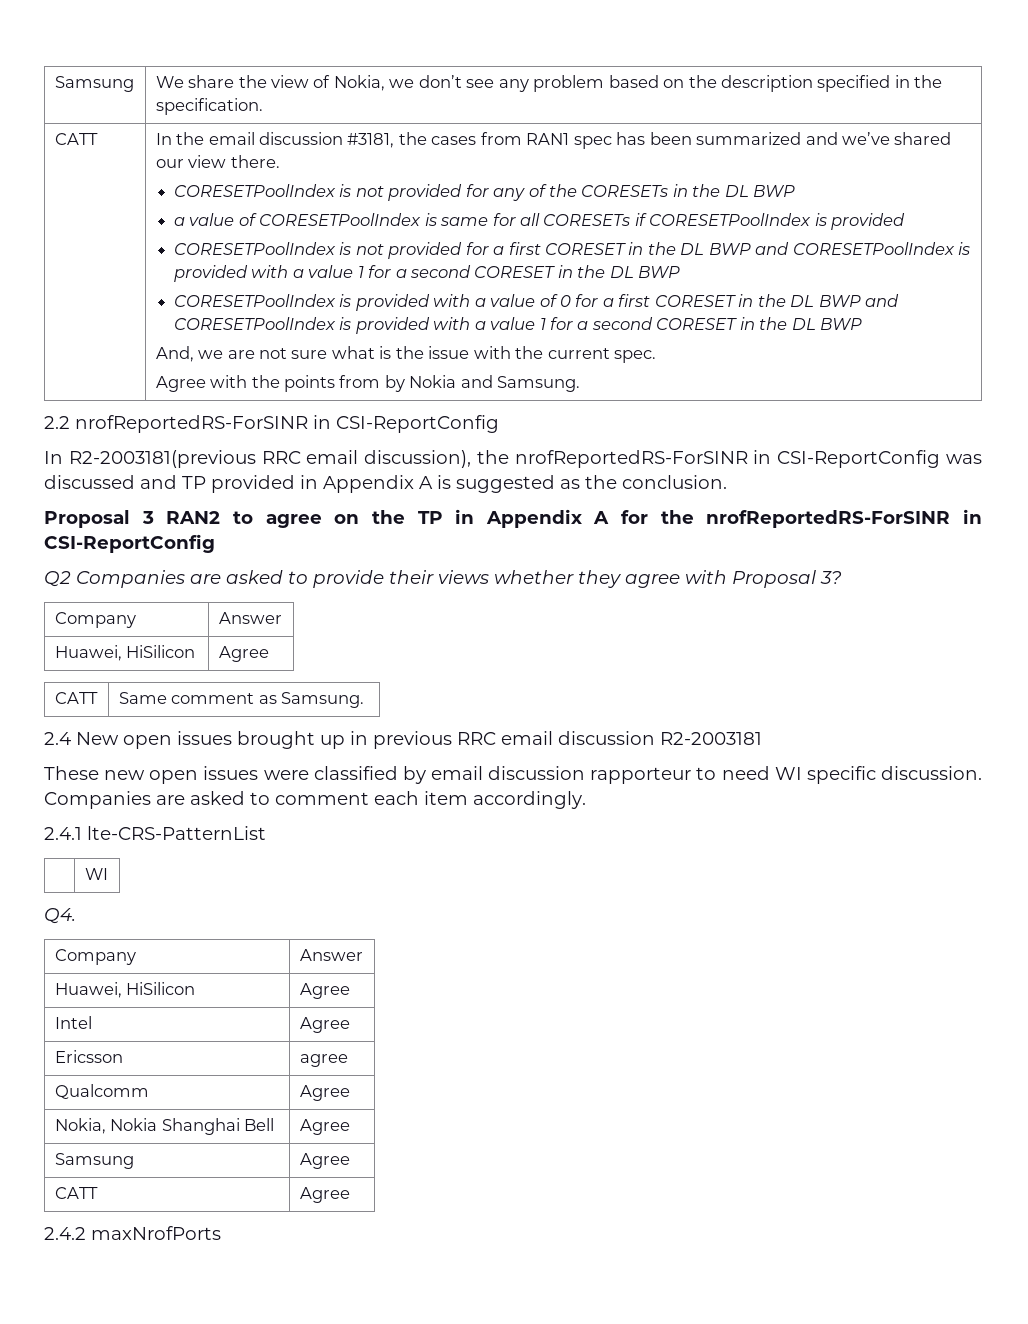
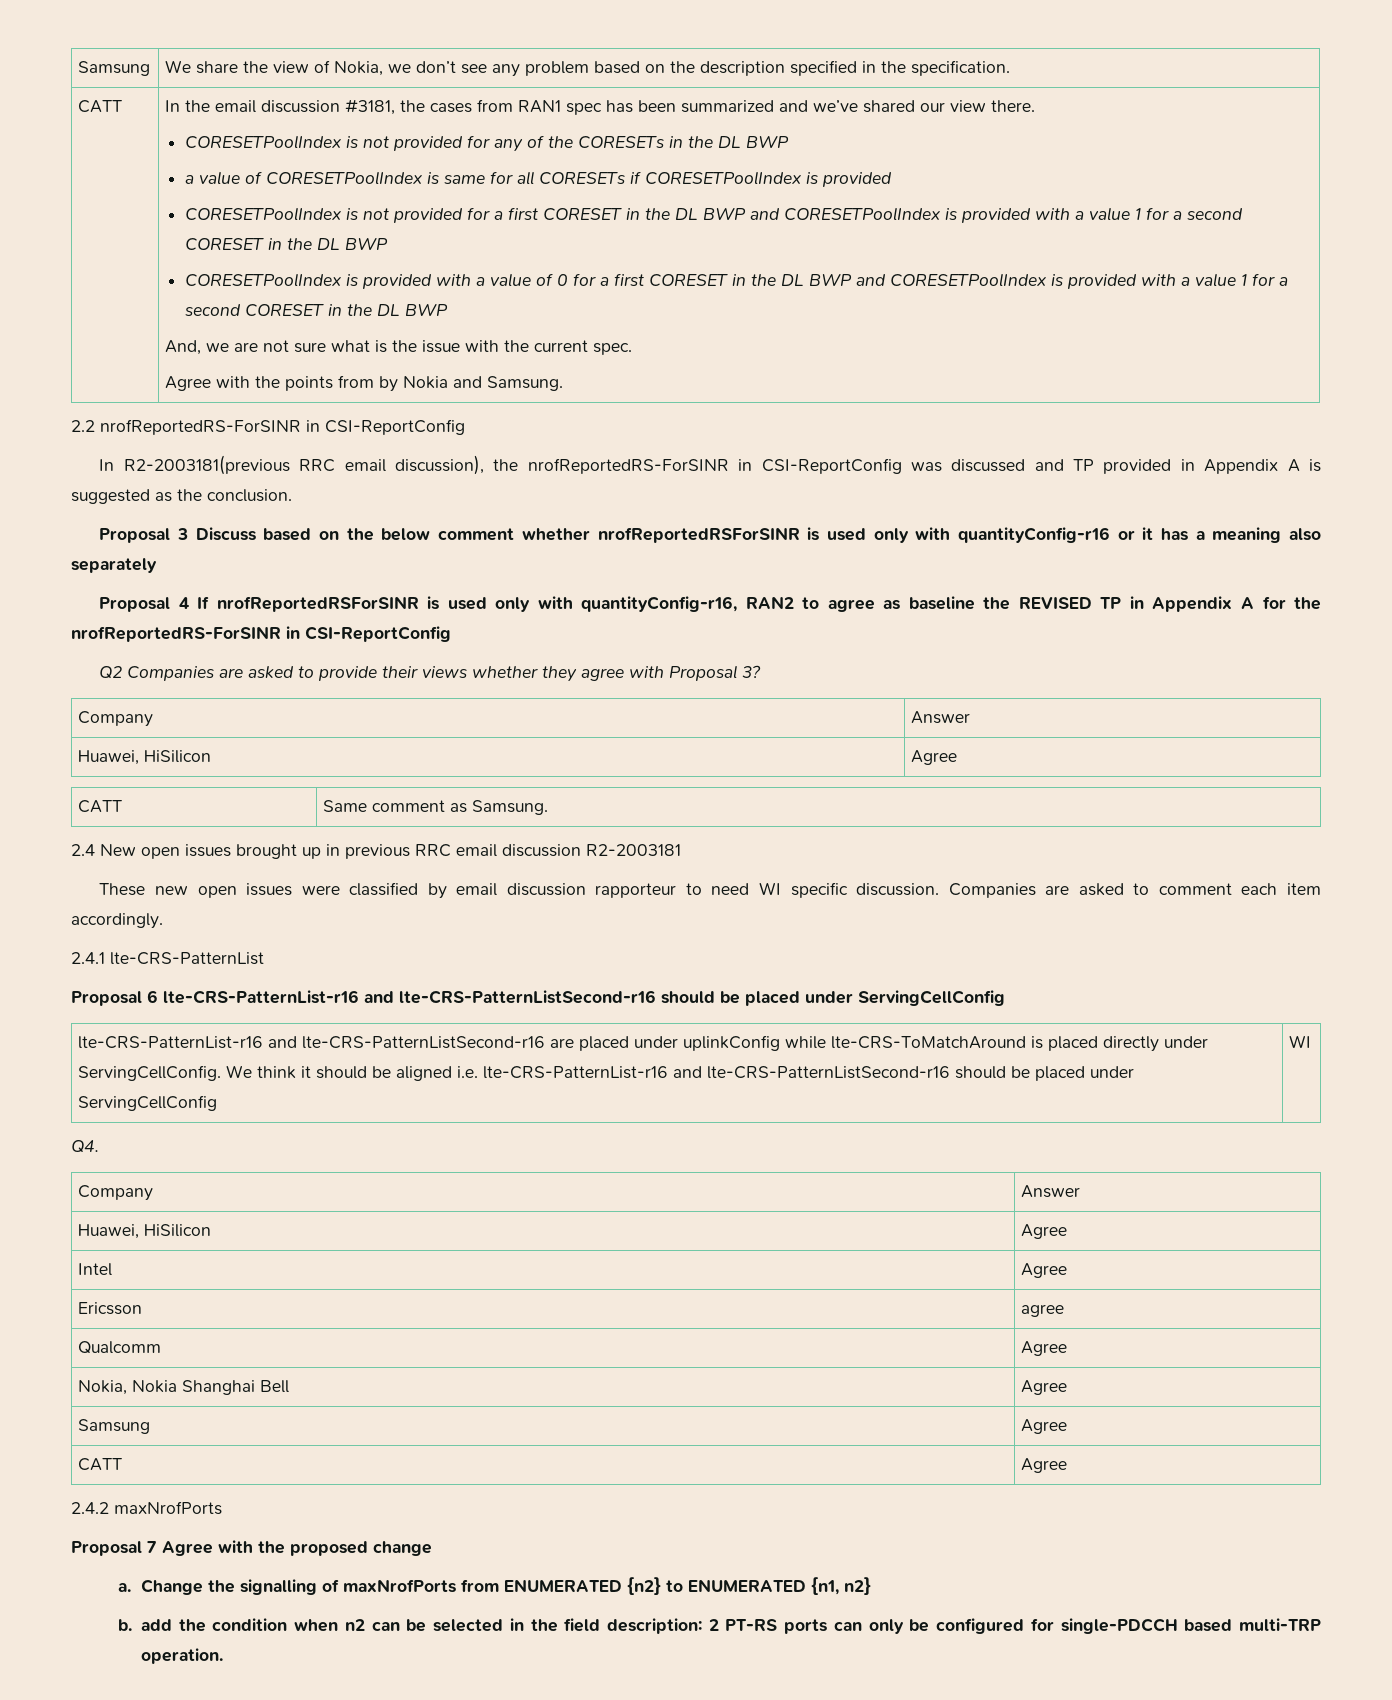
- Proposal 3 RAN2 to agree on the TP in Appendix A for the nrofReportedRS-ForSINR in CSI-ReportConfig
+ Proposal 3 Discuss based on the below comment whether nrofReportedRSForSINR is used only with quantityConfig-r16 or it has a meaning also separately
+ Proposal 4 If nrofReportedRSForSINR is used only with quantityConfig-r16, RAN2 to agree as baseline the REVISED TP in Appendix A for the nrofReportedRS-ForSINR in CSI-ReportConfig
- | WI
+ Proposal 6 lte-CRS-PatternList-r16 and lte-CRS-PatternListSecond-r16 should be placed under ServingCellConfig
+ lte-CRS-PatternList-r16 and lte-CRS-PatternListSecond-r16 are placed under uplinkConfig while lte-CRS-ToMatchAround is placed directly under ServingCellConfig. We think it should be aligned i.e. lte-CRS-PatternList-r16 and lte-CRS-PatternListSecond-r16 should be placed under ServingCellConfig | WI
+ Proposal 7 Agree with the proposed change
+ a. Change the signalling of maxNrofPorts from ENUMERATED {n2} to ENUMERATED {n1, n2}
+ b. add the condition when n2 can be selected in the field description: 2 PT-RS ports can only be configured for single-PDCCH based multi-TRP operation.

